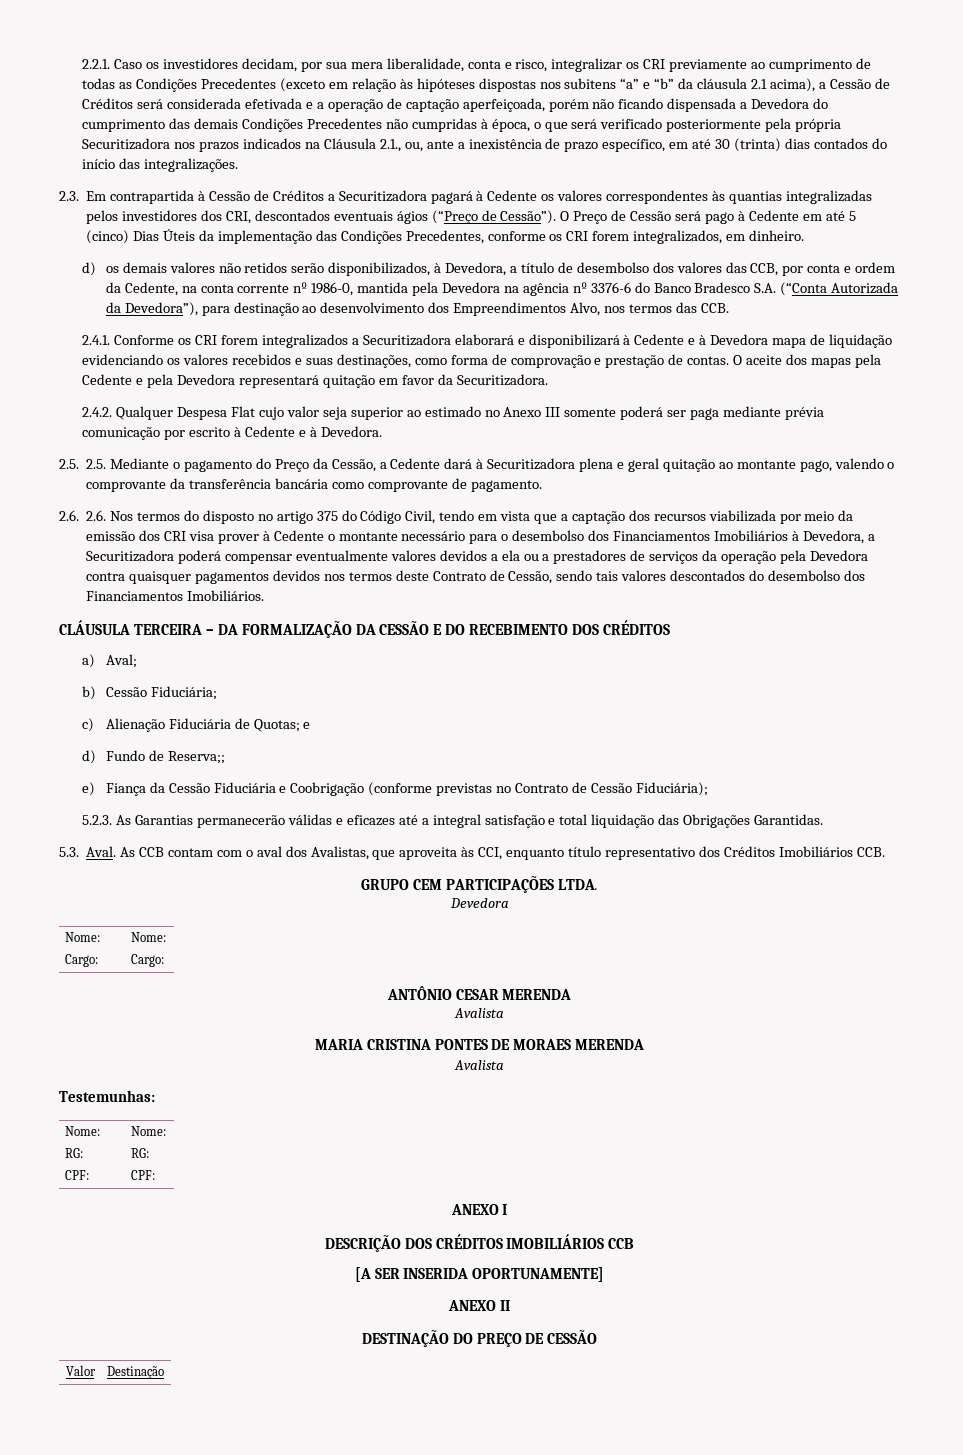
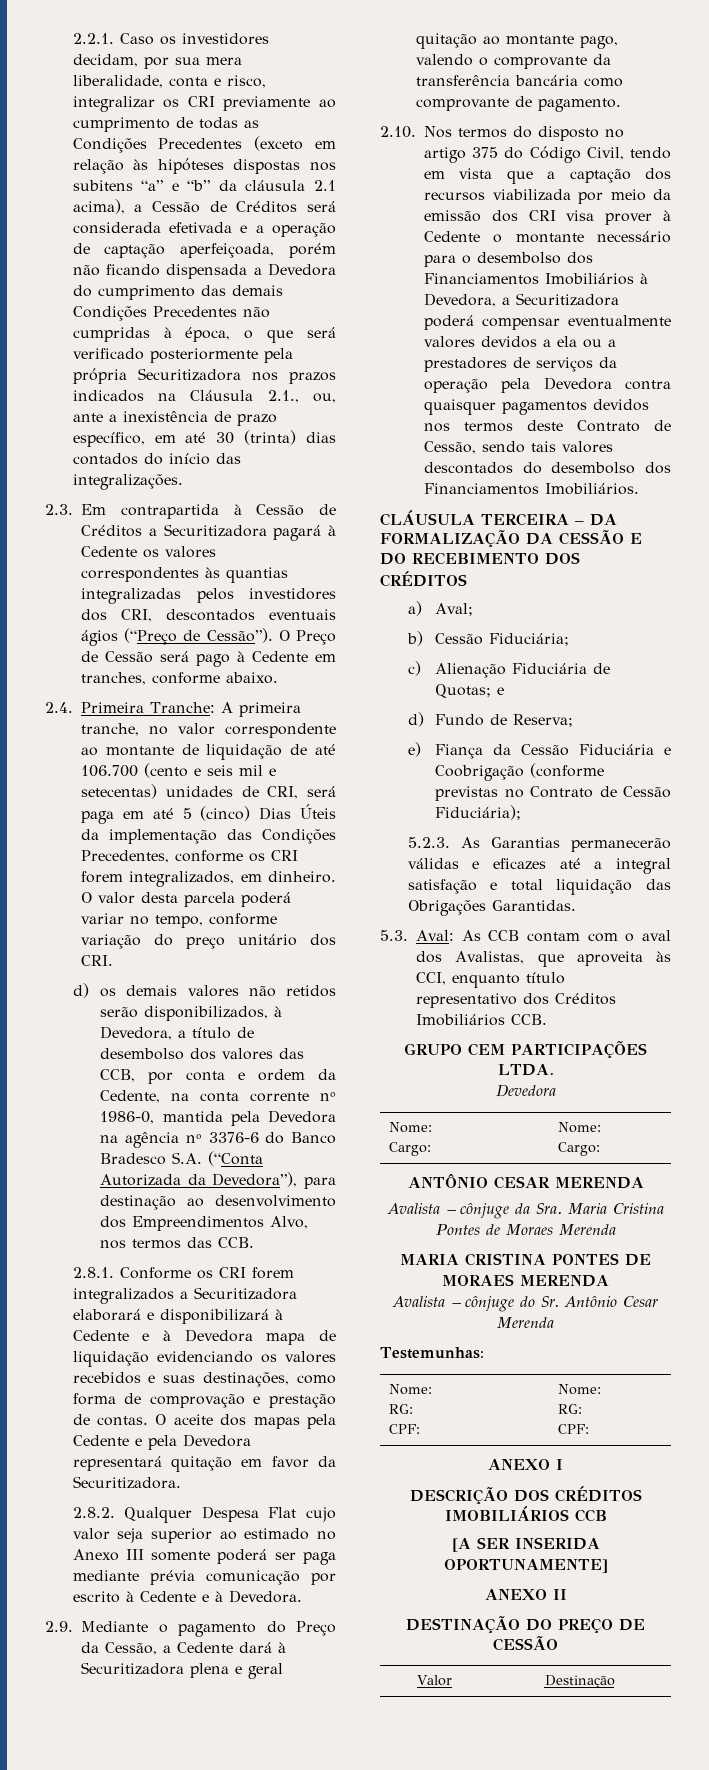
- O Preço de Cessão será pago à Cedente em até 5 (cinco) Dias Úteis da implementação das Condições Precedentes, conforme os CRI forem integralizados, em dinheiro.
+ O Preço de Cessão será pago à Cedente em tranches, conforme abaixo.
+ 2.4. Primeira Tranche: A primeira tranche, no valor correspondente ao montante de liquidação de até 106.700 (cento e seis mil e setecentas) unidades de CRI, será paga em até 5 (cinco) Dias Úteis da implementação das Condições Precedentes, conforme os CRI forem integralizados, em dinheiro. O valor desta parcela poderá variar no tempo, conforme variação do preço unitário dos CRI.
- 2.4.1. Conforme os CRI forem integralizados a Securitizadora elaborará e disponibilizará à Cedente e à Devedora mapa de liquidação evidenciando os valores recebidos e suas destinações, como forma de comprovação e prestação de contas.
+ 2.8.1. Conforme os CRI forem integralizados a Securitizadora elaborará e disponibilizará à Cedente e à Devedora mapa de liquidação evidenciando os valores recebidos e suas destinações, como forma de comprovação e prestação de contas.
- 2.4.2. Qualquer Despesa Flat cujo valor seja superior ao estimado no Anexo III somente poderá ser paga mediante prévia comunicação por escrito à Cedente e à Devedora.
+ 2.8.2. Qualquer Despesa Flat cujo valor seja superior ao estimado no Anexo III somente poderá ser paga mediante prévia comunicação por escrito à Cedente e à Devedora.
- 2.5. 2.5. Mediante o pagamento do Preço da Cessão, a Cedente dará à Securitizadora plena e geral quitação ao montante pago, valendo o comprovante da transferência bancária como comprovante de pagamento.
+ 2.9. Mediante o pagamento do Preço da Cessão, a Cedente dará à Securitizadora plena e geral quitação ao montante pago, valendo o comprovante da transferência bancária como comprovante de pagamento.
- 2.6. 2.6. Nos termos do disposto no artigo 375 do Código Civil, tendo em vista que a captação dos recursos viabilizada por meio da emissão dos CRI visa prover à Cedente o montante necessário para o desembolso dos Financiamentos Imobiliários à Devedora, a Securitizadora poderá compensar eventualmente valores devidos a ela ou a prestadores de serviços da operação pela Devedora contra quaisquer pagamentos devidos nos termos deste Contrato de Cessão, sendo tais valores descontados do desembolso dos Financiamentos Imobiliários.
+ 2.10. Nos termos do disposto no artigo 375 do Código Civil, tendo em vista que a captação dos recursos viabilizada por meio da emissão dos CRI visa prover à Cedente o montante necessário para o desembolso dos Financiamentos Imobiliários à Devedora, a Securitizadora poderá compensar eventualmente valores devidos a ela ou a prestadores de serviços da operação pela Devedora contra quaisquer pagamentos devidos nos termos deste Contrato de Cessão, sendo tais valores descontados do desembolso dos Financiamentos Imobiliários.
- d) Fundo de Reserva;;
+ d) Fundo de Reserva;
- 5.3. Aval. As CCB contam com o aval dos Avalistas, que aproveita às CCI, enquanto título representativo dos Créditos Imobiliários CCB.
+ 5.3. Aval: As CCB contam com o aval dos Avalistas, que aproveita às CCI, enquanto título representativo dos Créditos Imobiliários CCB.
  ANTÔNIO CESAR MERENDA
- Avalista
+ Avalista – cônjuge da Sra. Maria Cristina Pontes de Moraes Merenda
  MARIA CRISTINA PONTES DE MORAES MERENDA
- Avalista
+ Avalista – cônjuge do Sr. Antônio Cesar Merenda

